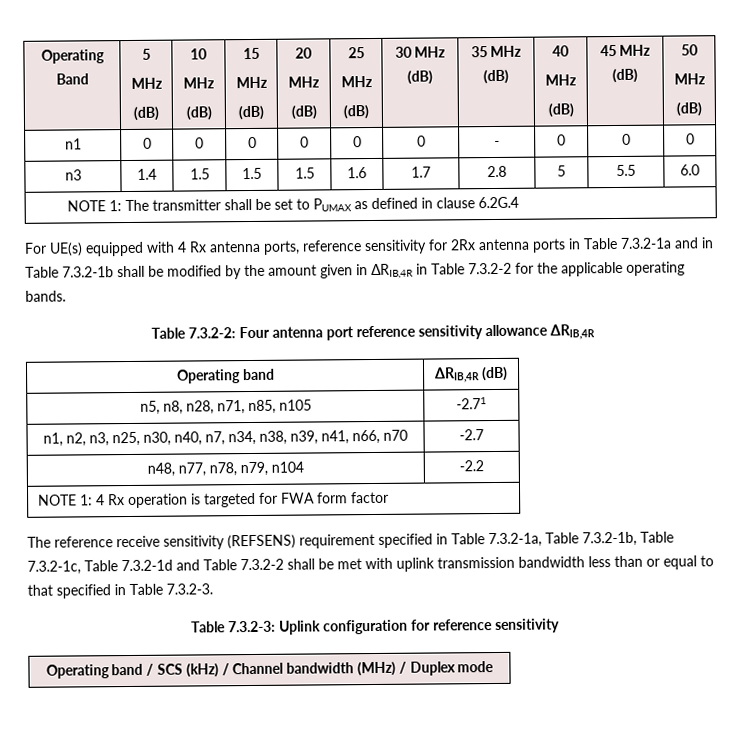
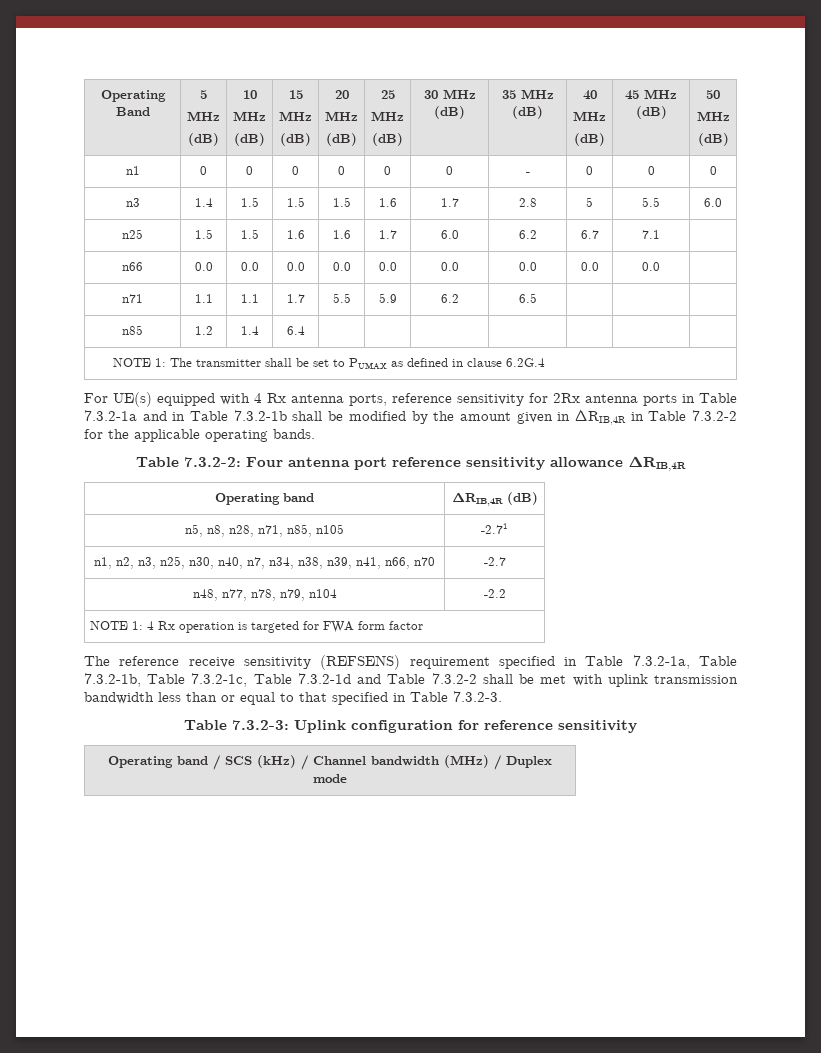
+ n25 | 1.5 | 1.5 | 1.6 | 1.6 | 1.7 | 6.0 | 6.2 | 6.7 | 7.1 |
+ n66 | 0.0 | 0.0 | 0.0 | 0.0 | 0.0 | 0.0 | 0.0 | 0.0 | 0.0 |
+ n71 | 1.1 | 1.1 | 1.7 | 5.5 | 5.9 | 6.2 | 6.5 | | |
+ n85 | 1.2 | 1.4 | 6.4 | | | | | | |

